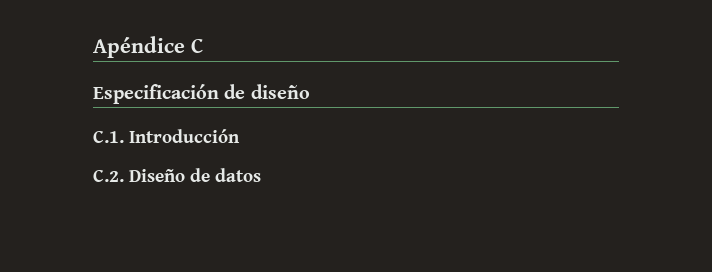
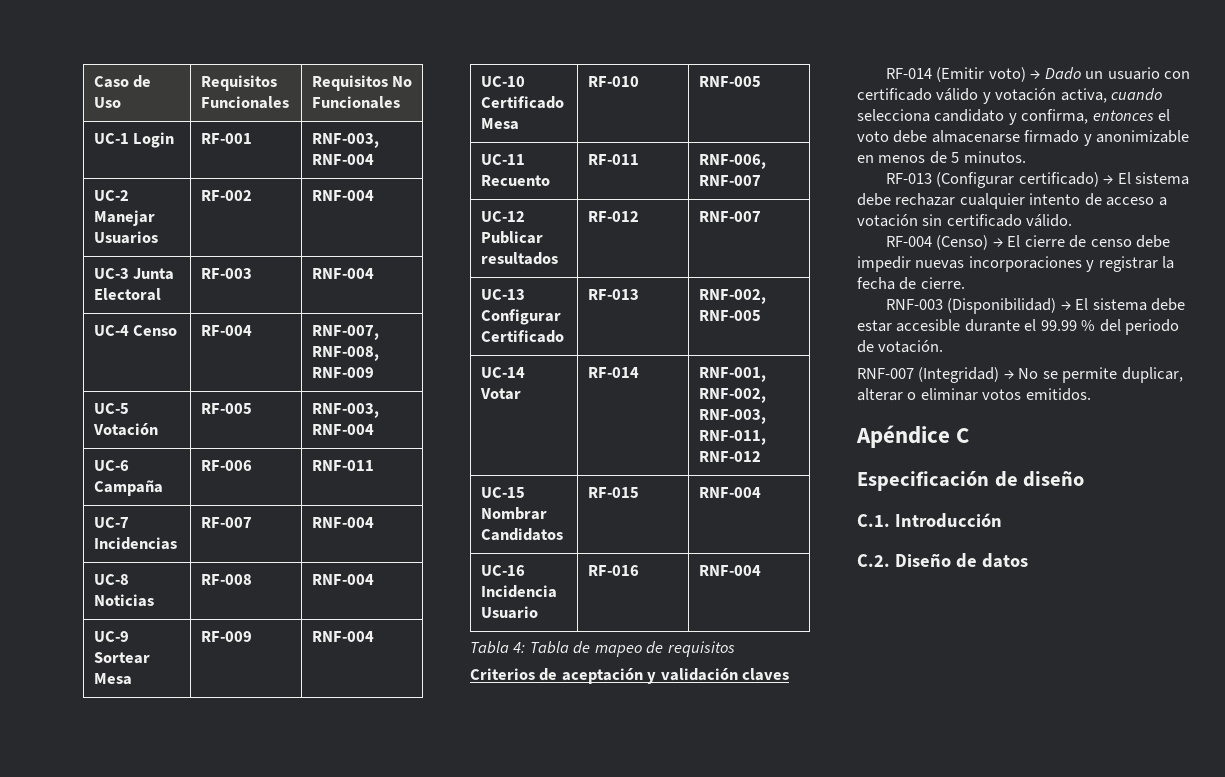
+ Caso de Uso | Requisitos Funcionales | Requisitos No Funcionales
+ UC-1 Login | RF-001 | RNF-003, RNF-004
+ UC-2 Manejar Usuarios | RF-002 | RNF-004
+ UC-3 Junta Electoral | RF-003 | RNF-004
+ UC-4 Censo | RF-004 | RNF-007, RNF-008, RNF-009
+ UC-5 Votación | RF-005 | RNF-003, RNF-004
+ UC-6 Campaña | RF-006 | RNF-011
+ UC-7 Incidencias | RF-007 | RNF-004
+ UC-8 Noticias | RF-008 | RNF-004
+ UC-9 Sortear Mesa | RF-009 | RNF-004
+ UC-10 Certificado Mesa | RF-010 | RNF-005
+ UC-11 Recuento | RF-011 | RNF-006, RNF-007
+ UC-12 Publicar resultados | RF-012 | RNF-007
+ UC-13 Configurar Certificado | RF-013 | RNF-002, RNF-005
+ UC-14 Votar | RF-014 | RNF-001, RNF-002, RNF-003, RNF-011, RNF-012
+ UC-15 Nombrar Candidatos | RF-015 | RNF-004
+ UC-16 Incidencia Usuario | RF-016 | RNF-004
+ Tabla 4: Tabla de mapeo de requisitos
+ Criterios de aceptación y validación claves
+ RF-014 (Emitir voto) → Dado un usuario con certificado válido y votación activa, cuando selecciona candidato y confirma, entonces el voto debe almacenarse firmado y anonimizable en menos de 5 minutos.
+ RF-013 (Configurar certificado) → El sistema debe rechazar cualquier intento de acceso a votación sin certificado válido.
+ RF-004 (Censo) → El cierre de censo debe impedir nuevas incorporaciones y registrar la fecha de cierre.
+ RNF-003 (Disponibilidad) → El sistema debe estar accesible durante el 99.99 % del periodo de votación.
+ RNF-007 (Integridad) → No se permite duplicar, alterar o eliminar votos emitidos.

